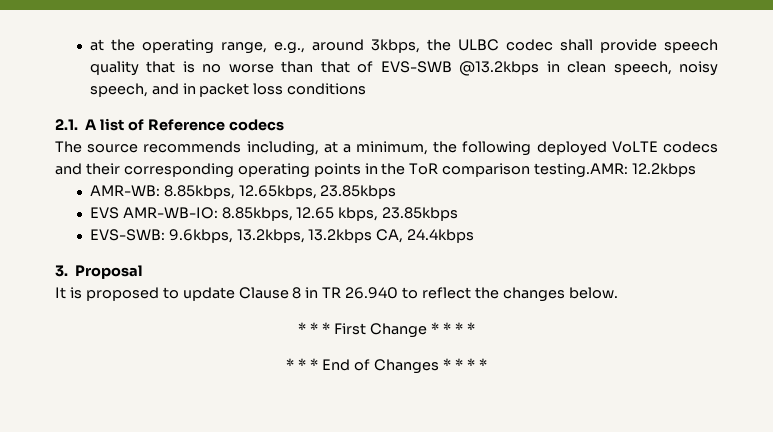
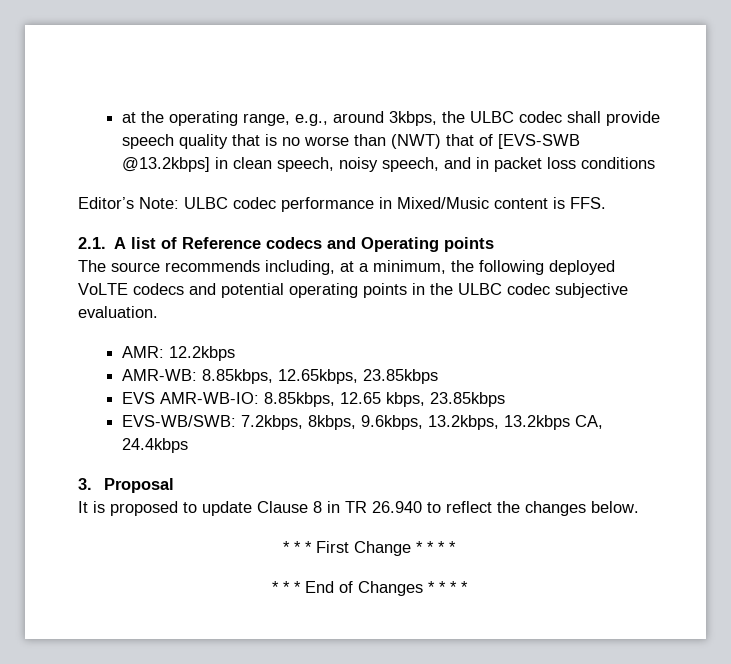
- at the operating range, e.g., around 3kbps, the ULBC codec shall provide speech quality that is no worse than that of EVS-SWB @13.2kbps in clean speech, noisy speech, and in packet loss conditions
+ at the operating range, e.g., around 3kbps, the ULBC codec shall provide speech quality that is no worse than (NWT) that of [EVS-SWB @13.2kbps] in clean speech, noisy speech, and in packet loss conditions
+ Editor’s Note: ULBC codec performance in Mixed/Music content is FFS.
- 2.1. A list of Reference codecs
+ 2.1. A list of Reference codecs and Operating points
- The source recommends including, at a minimum, the following deployed VoLTE codecs and their corresponding operating points in the ToR comparison testing.AMR: 12.2kbps
+ The source recommends including, at a minimum, the following deployed VoLTE codecs and potential operating points in the ULBC codec subjective evaluation.
+ AMR: 12.2kbps
- EVS-SWB: 9.6kbps, 13.2kbps, 13.2kbps CA, 24.4kbps
+ EVS-WB/SWB: 7.2kbps, 8kbps, 9.6kbps, 13.2kbps, 13.2kbps CA, 24.4kbps

